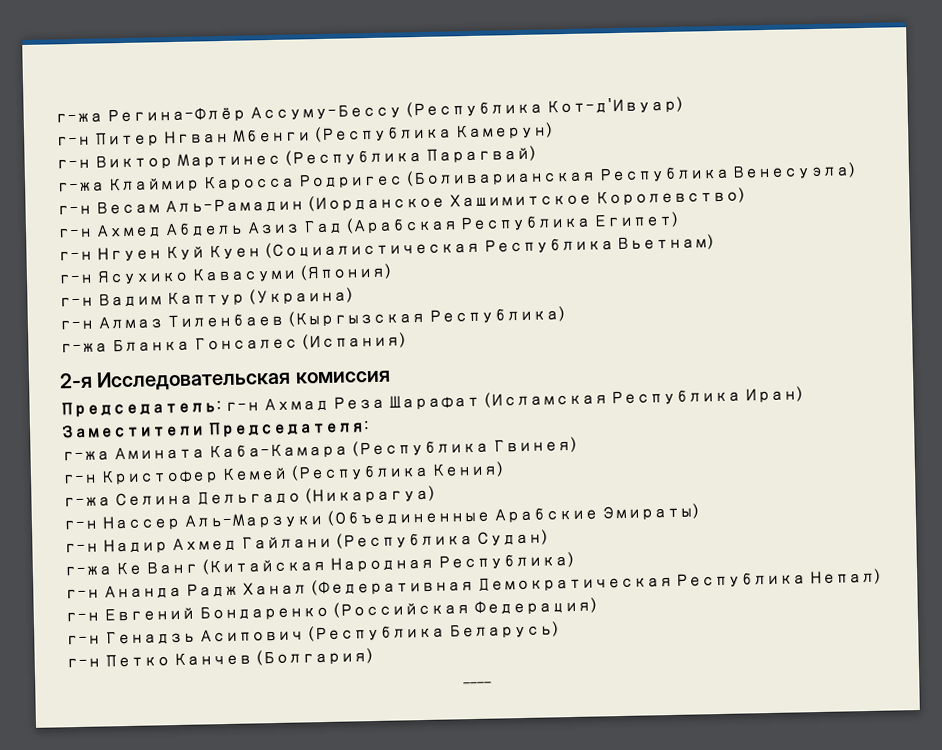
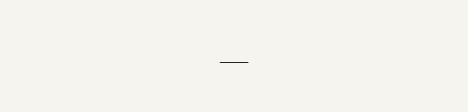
- г-жа Регина-Флёр Ассуму-Бессу (Республика Кот-д'Ивуар)
- г-н Питер Нгван Мбенги (Республика Камерун)
- г-н Виктор Мартинес (Республика Парагвай)
- г-жа Клаймир Каросса Родригес (Боливарианская Республика Венесуэла)
- г-н Весам Аль-Рамадин (Иорданское Хашимитское Королевство)
- г-н Ахмед Абдель Азиз Гад (Арабская Республика Египет)
- г-н Нгуен Куй Куен (Социалистическая Республика Вьетнам)
- г-н Ясухико Кавасуми (Япония)
- г-н Вадим Каптур (Украина)
- г-н Алмаз Тиленбаев (Кыргызская Республика)
- г-жа Бланка Гонсалес (Испания)
- 2-я Исследовательская комиссия
- Председатель: г-н Ахмад Реза Шарафат (Исламская Республика Иран)
- Заместители Председателя:
- г-жа Амината Каба-Камара (Республика Гвинея)
- г-н Кристофер Кемей (Республика Кения)
- г-жа Селина Дельгадо (Никарагуа)
- г-н Нассер Аль-Марзуки (Объединенные Арабские Эмираты)
- г-н Надир Ахмед Гайлани (Республика Судан)
- г-жа Ке Ванг (Китайская Народная Республика)
- г-н Ананда Радж Ханал (Федеративная Демократическая Республика Непал)
- г-н Евгений Бондаренко (Российская Федерация)
- г-н Генадзь Асипович (Республика Беларусь)
- г-н Петко Канчев (Болгария)

